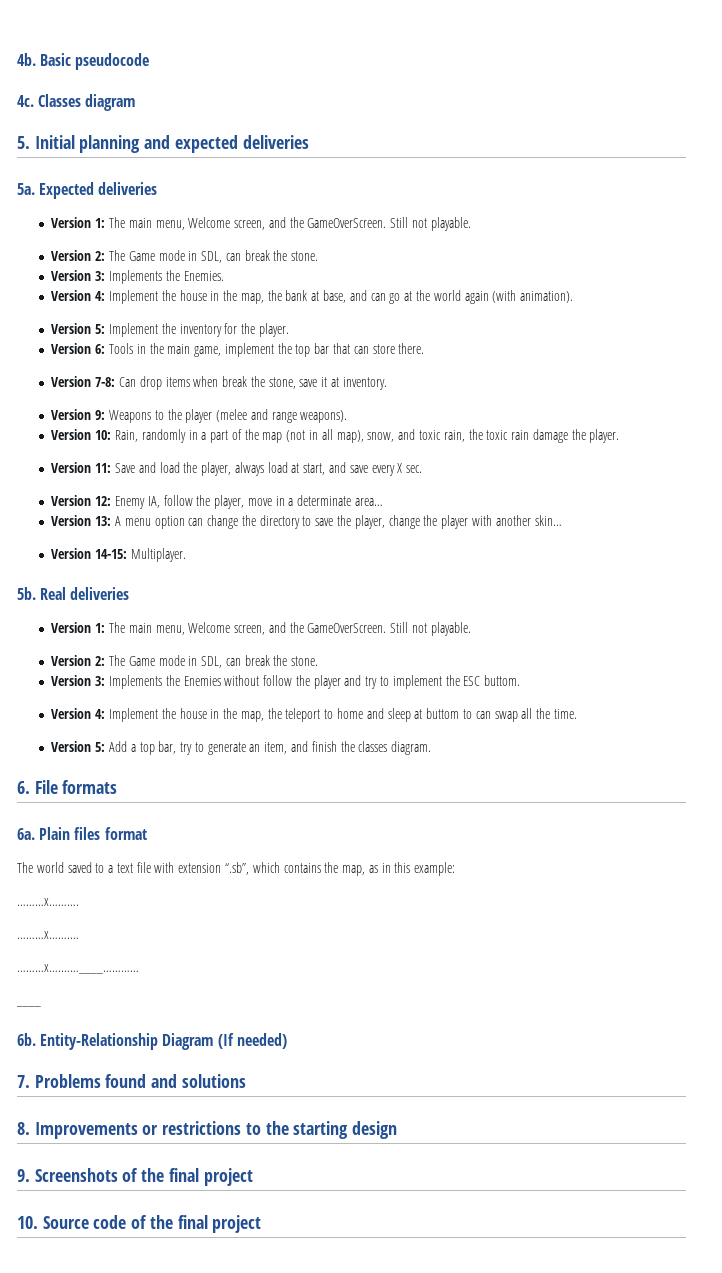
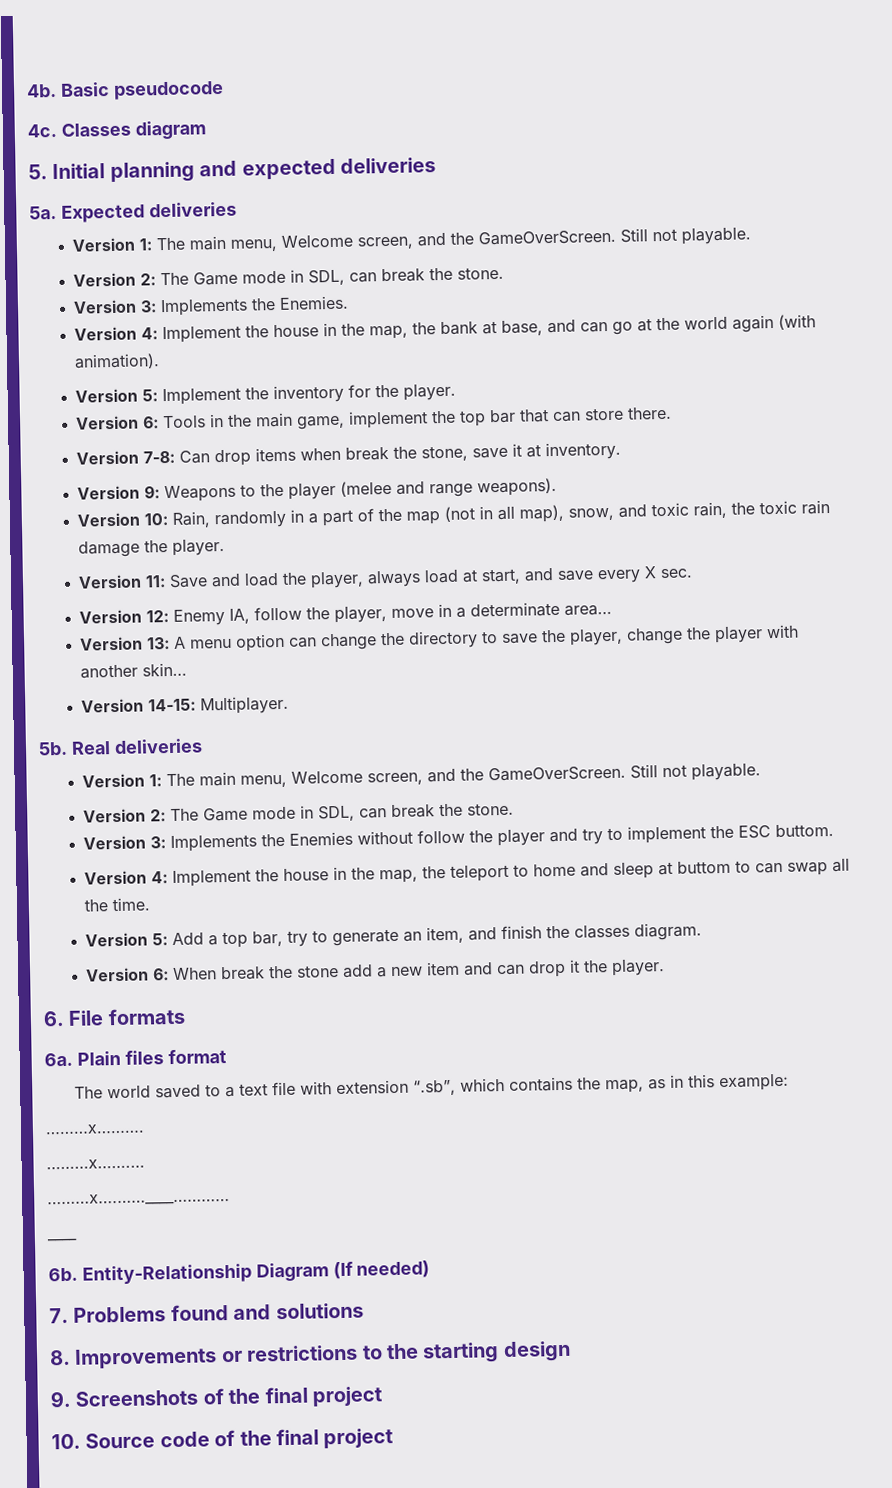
+ Version 6: When break the stone add a new item and can drop it the player.

